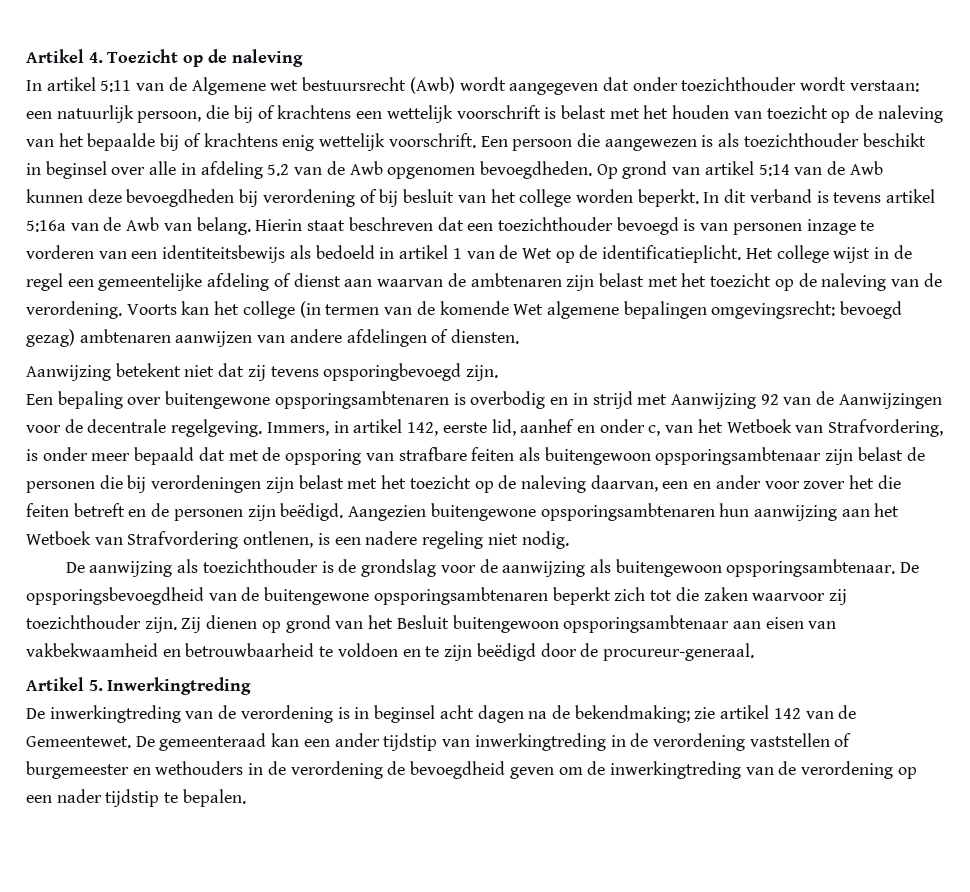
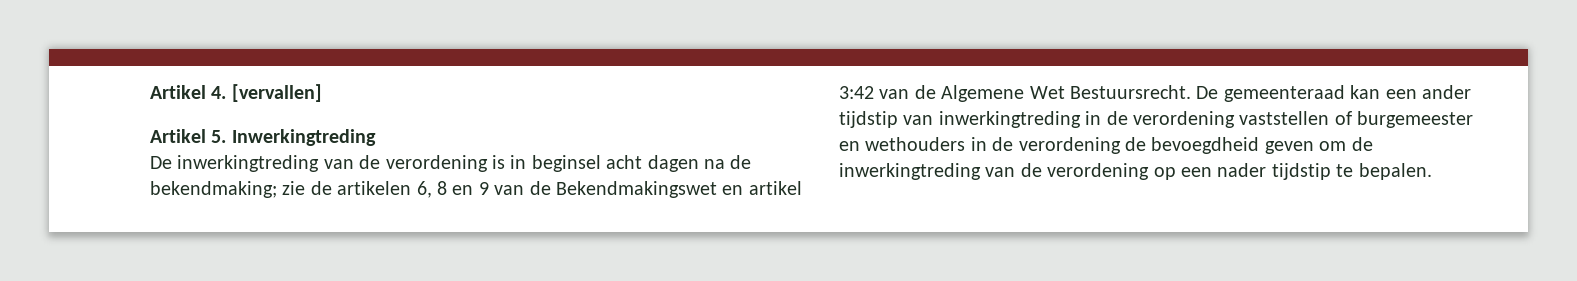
- Artikel 4. Toezicht op de naleving
- In artikel 5:11 van de Algemene wet bestuursrecht (Awb) wordt aangegeven dat onder toezichthouder wordt verstaan: een natuurlijk persoon, die bij of krachtens een wettelijk voorschrift is belast met het houden van toezicht op de naleving van het bepaalde bij of krachtens enig wettelijk voorschrift. Een persoon die aangewezen is als toezichthouder beschikt in beginsel over alle in afdeling 5.2 van de Awb opgenomen bevoegdheden. Op grond van artikel 5:14 van de Awb kunnen deze bevoegdheden bij verordening of bij besluit van het college worden beperkt. In dit verband is tevens artikel 5:16a van de Awb van belang. Hierin staat beschreven dat een toezichthouder bevoegd is van personen inzage te vorderen van een identiteitsbewijs als bedoeld in artikel 1 van de Wet op de identificatieplicht. Het college wijst in de regel een gemeentelijke afdeling of dienst aan waarvan de ambtenaren zijn belast met het toezicht op de naleving van de verordening. Voorts kan het college (in termen van de komende Wet algemene bepalingen omgevingsrecht: bevoegd gezag) ambtenaren aanwijzen van andere afdelingen of diensten.
- Aanwijzing betekent niet dat zij tevens opsporingbevoegd zijn.
- Een bepaling over buitengewone opsporingsambtenaren is overbodig en in strijd met Aanwijzing 92 van de Aanwijzingen voor de decentrale regelgeving. Immers, in artikel 142, eerste lid, aanhef en onder c, van het Wetboek van Strafvordering, is onder meer bepaald dat met de opsporing van strafbare feiten als buitengewoon opsporingsambtenaar zijn belast de personen die bij verordeningen zijn belast met het toezicht op de naleving daarvan, een en ander voor zover het die feiten betreft en de personen zijn beëdigd. Aangezien buitengewone opsporingsambtenaren hun aanwijzing aan het Wetboek van Strafvordering ontlenen, is een nadere regeling niet nodig.
- De aanwijzing als toezichthouder is de grondslag voor de aanwijzing als buitengewoon opsporingsambtenaar. De opsporingsbevoegdheid van de buitengewone opsporingsambtenaren beperkt zich tot die zaken waarvoor zij toezichthouder zijn. Zij dienen op grond van het Besluit buitengewoon opsporingsambtenaar aan eisen van vakbekwaamheid en betrouwbaarheid te voldoen en te zijn beëdigd door de procureur-generaal.
+ Artikel 4. [vervallen]
- De inwerkingtreding van de verordening is in beginsel acht dagen na de bekendmaking; zie artikel 142 van de Gemeentewet.
+ De inwerkingtreding van de verordening is in beginsel acht dagen na de bekendmaking; zie de artikelen 6, 8 en 9 van de Bekendmakingswet en artikel 3:42 van de Algemene Wet Bestuursrecht.

